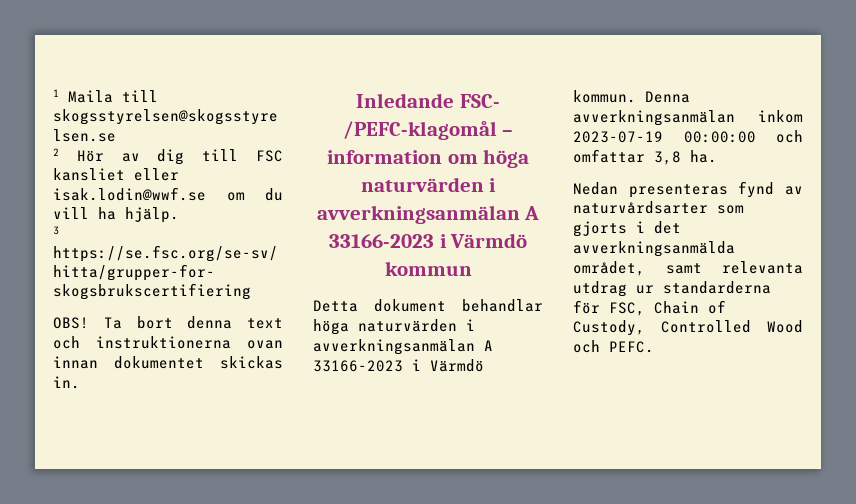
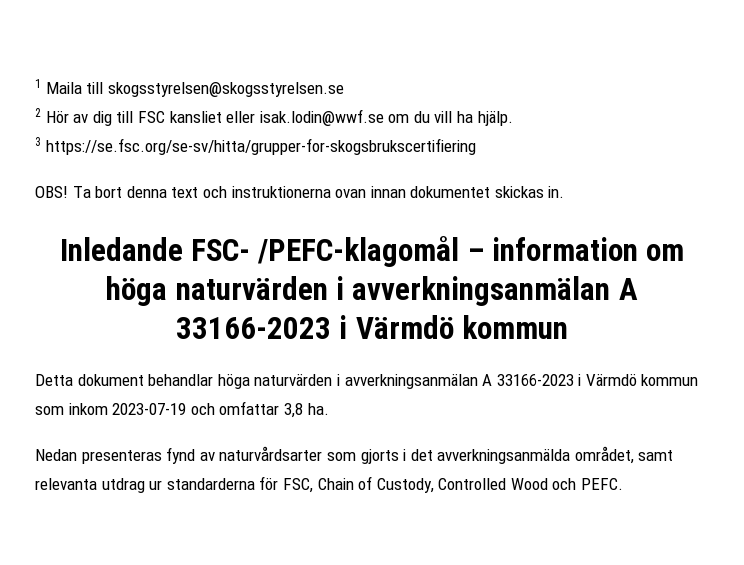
- Detta dokument behandlar höga naturvärden i avverkningsanmälan A 33166-2023 i Värmdö kommun. Denna avverkningsanmälan inkom 2023-07-19 00:00:00 och omfattar 3,8 ha.
+ Detta dokument behandlar höga naturvärden i avverkningsanmälan A 33166-2023 i Värmdö kommun som inkom 2023-07-19 och omfattar 3,8 ha.

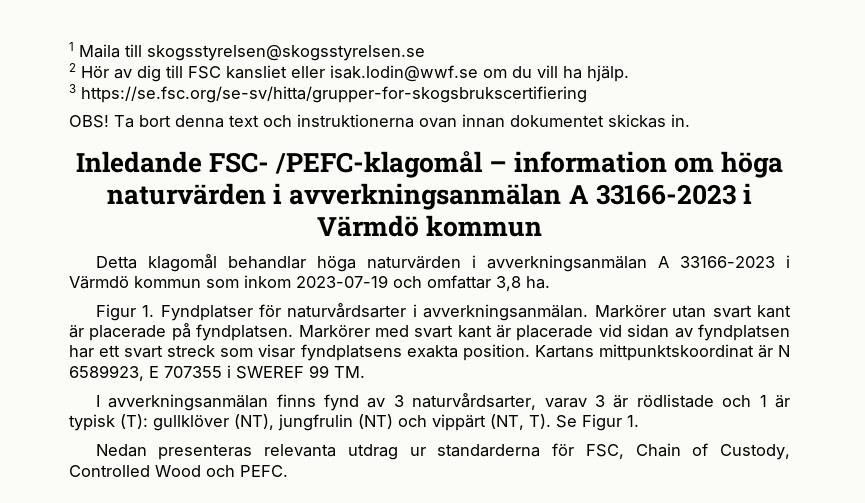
- Detta dokument behandlar höga naturvärden i avverkningsanmälan A 33166-2023 i Värmdö kommun som inkom 2023-07-19 och omfattar 3,8 ha.
+ Detta klagomål behandlar höga naturvärden i avverkningsanmälan A 33166-2023 i Värmdö kommun som inkom 2023-07-19 och omfattar 3,8 ha.
- Nedan presenteras fynd av naturvårdsarter som gjorts i det avverkningsanmälda området, samt relevanta utdrag ur standarderna för FSC, Chain of Custody, Controlled Wood och PEFC.
+ Figur 1. Fyndplatser för naturvårdsarter i avverkningsanmälan. Markörer utan svart kant är placerade på fyndplatsen. Markörer med svart kant är placerade vid sidan av fyndplatsen har ett svart streck som visar fyndplatsens exakta position. Kartans mittpunktskoordinat är N 6589923, E 707355 i SWEREF 99 TM.
+ I avverkningsanmälan finns fynd av 3 naturvårdsarter, varav 3 är rödlistade och 1 är typisk (T): gullklöver (NT), jungfrulin (NT) och vippärt (NT, T). Se Figur 1.
+ Nedan presenteras relevanta utdrag ur standarderna för FSC, Chain of Custody, Controlled Wood och PEFC.

